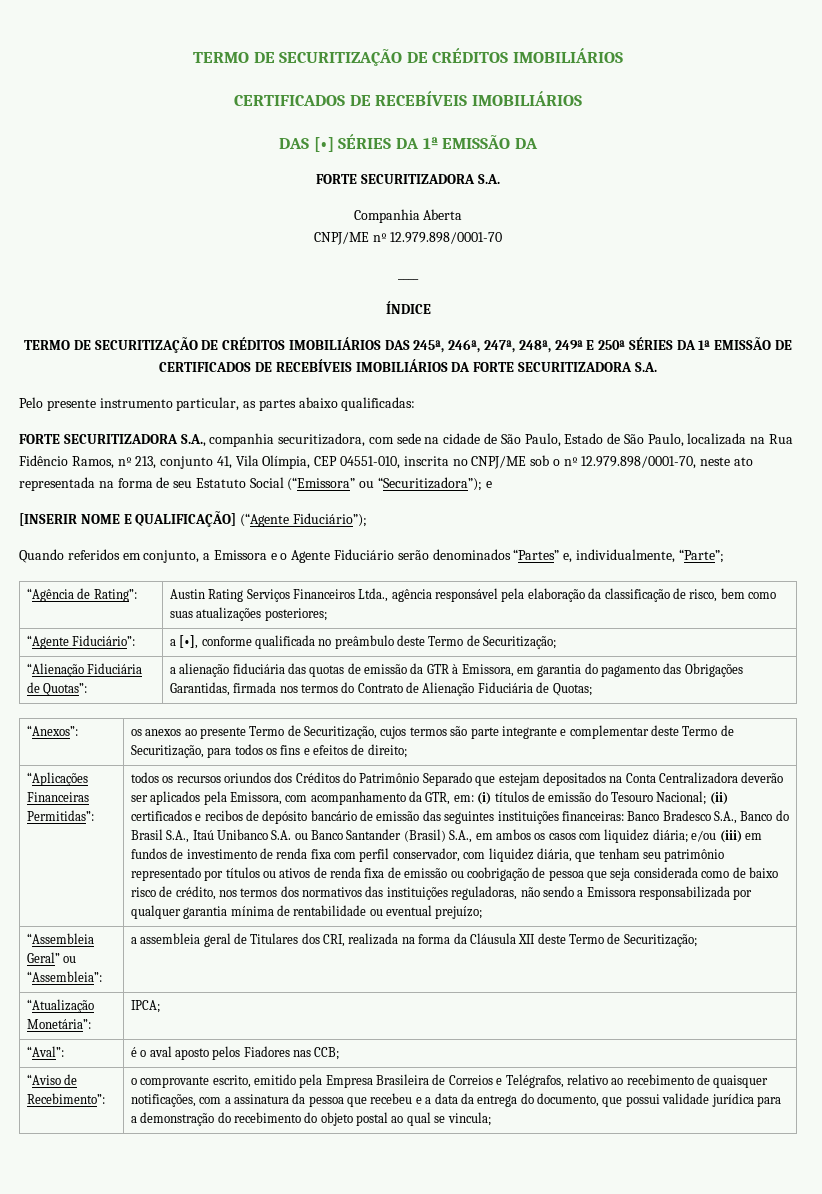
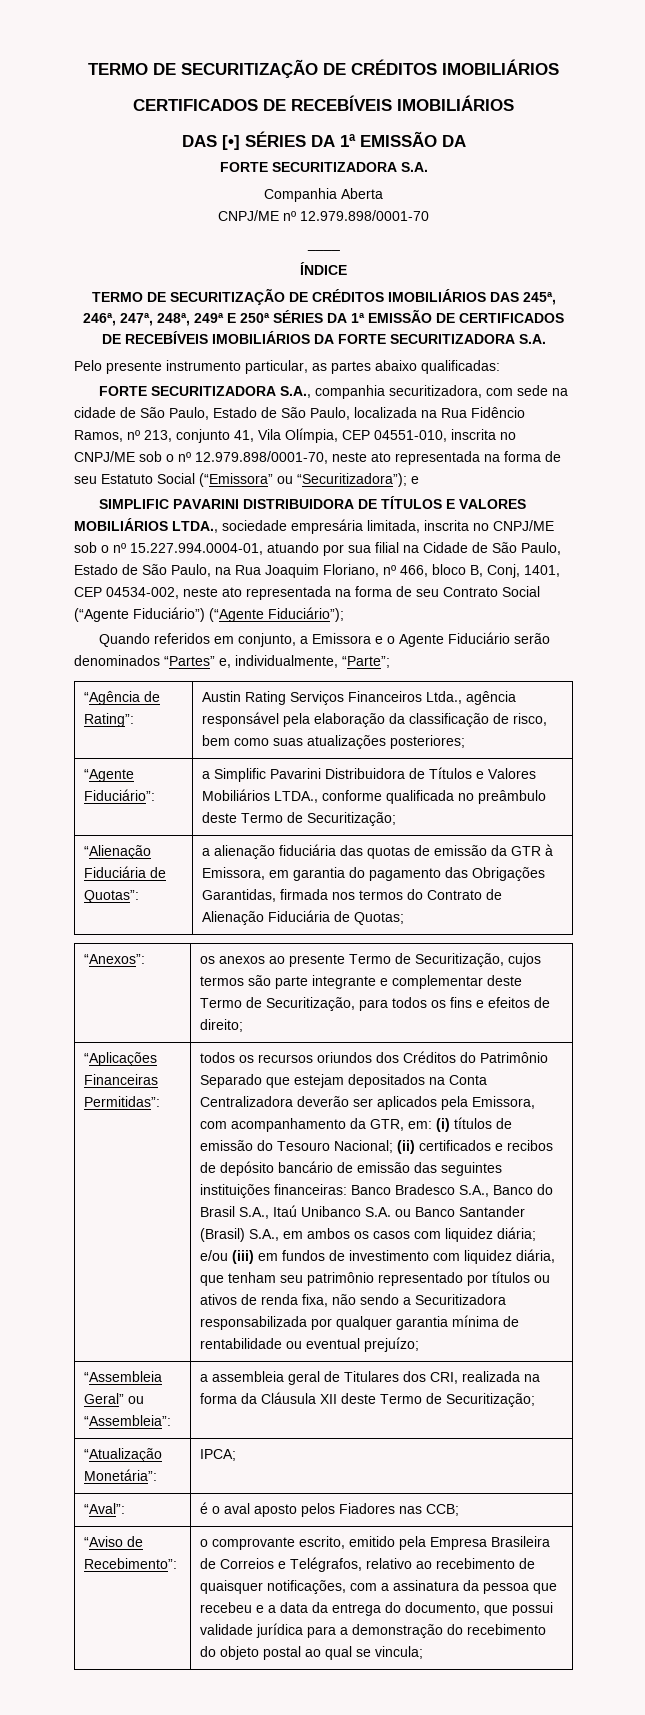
- [INSERIR NOME E QUALIFICAÇÃO] (“Agente Fiduciário”);
+ SIMPLIFIC PAVARINI DISTRIBUIDORA DE TÍTULOS E VALORES MOBILIÁRIOS LTDA., sociedade empresária limitada, inscrita no CNPJ/ME sob o nº 15.227.994.0004-01, atuando por sua filial na Cidade de São Paulo, Estado de São Paulo, na Rua Joaquim Floriano, nº 466, bloco B, Conj, 1401, CEP 04534-002, neste ato representada na forma de seu Contrato Social (“Agente Fiduciário”) (“Agente Fiduciário”);
- “Agente Fiduciário”: | a [•], conforme qualificada no preâmbulo deste Termo de Securitização;
+ “Agente Fiduciário”: | a Simplific Pavarini Distribuidora de Títulos e Valores Mobiliários LTDA., conforme qualificada no preâmbulo deste Termo de Securitização;
- e/ou (iii) em fundos de investimento de renda fixa com perfil conservador, com liquidez diária, que tenham seu patrimônio representado por títulos ou ativos de renda fixa de emissão ou coobrigação de pessoa que seja considerada como de baixo risco de crédito, nos termos dos normativos das instituições reguladoras, não sendo a Emissora responsabilizada por qualquer garantia mínima de rentabilidade ou eventual prejuízo;
+ e/ou (iii) em fundos de investimento com liquidez diária, que tenham seu patrimônio representado por títulos ou ativos de renda fixa, não sendo a Securitizadora responsabilizada por qualquer garantia mínima de rentabilidade ou eventual prejuízo;

